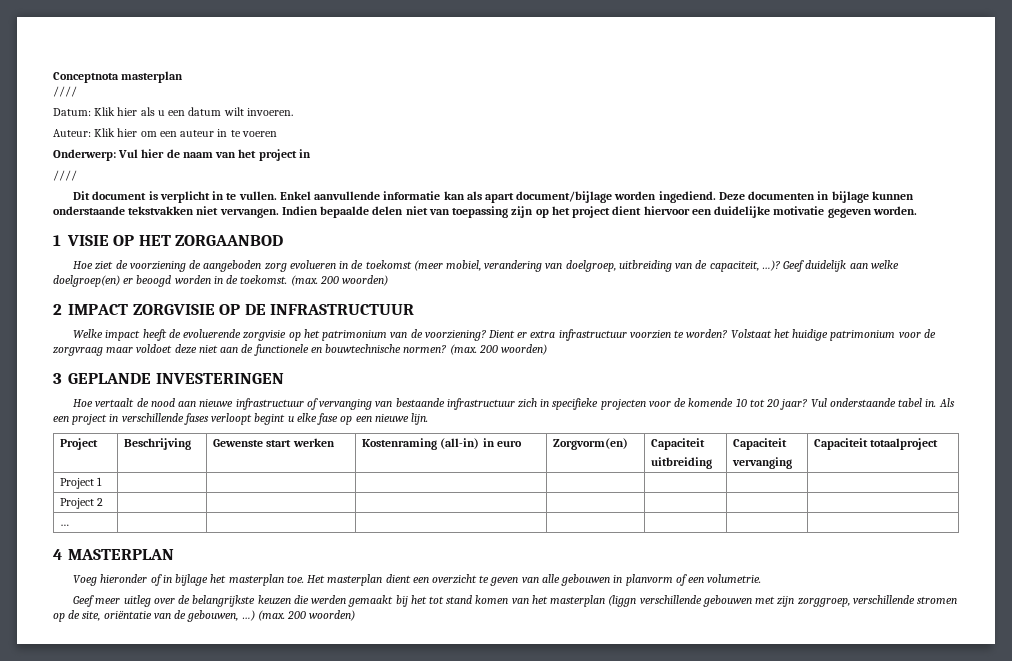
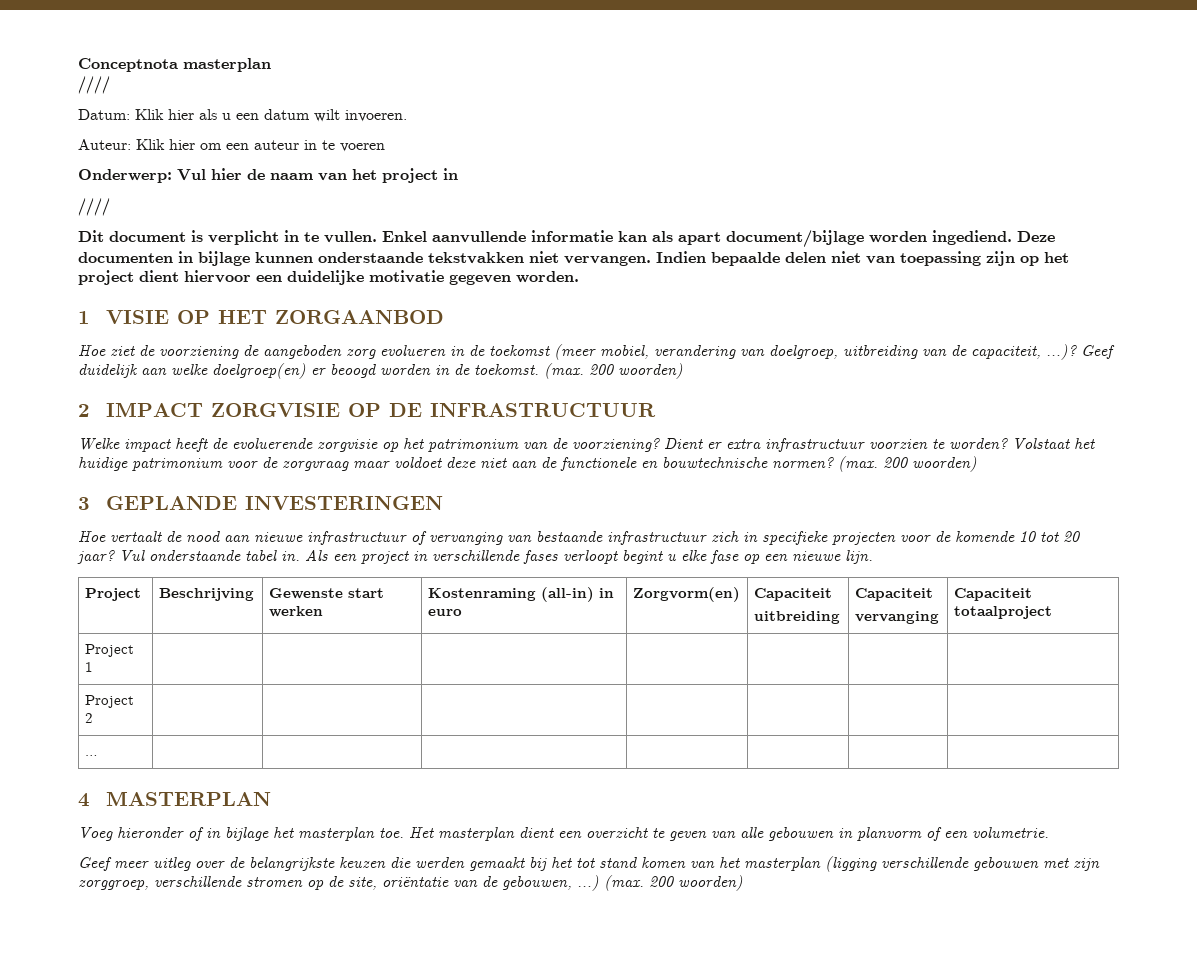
- Geef meer uitleg over de belangrijkste keuzen die werden gemaakt bij het tot stand komen van het masterplan (liggn verschillende gebouwen met zijn zorggroep, verschillende stromen op de site, oriëntatie van de gebouwen, …)
+ Geef meer uitleg over de belangrijkste keuzen die werden gemaakt bij het tot stand komen van het masterplan (ligging verschillende gebouwen met zijn zorggroep, verschillende stromen op de site, oriëntatie van de gebouwen, …)

